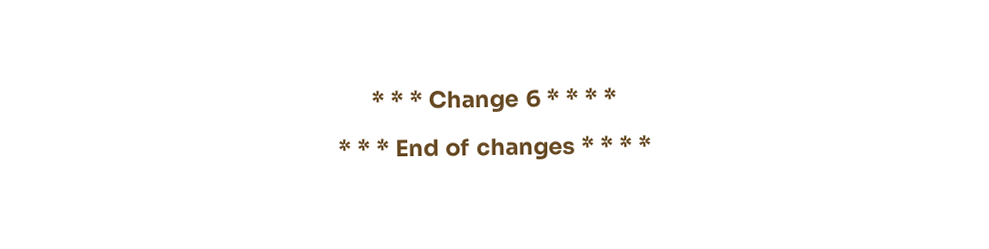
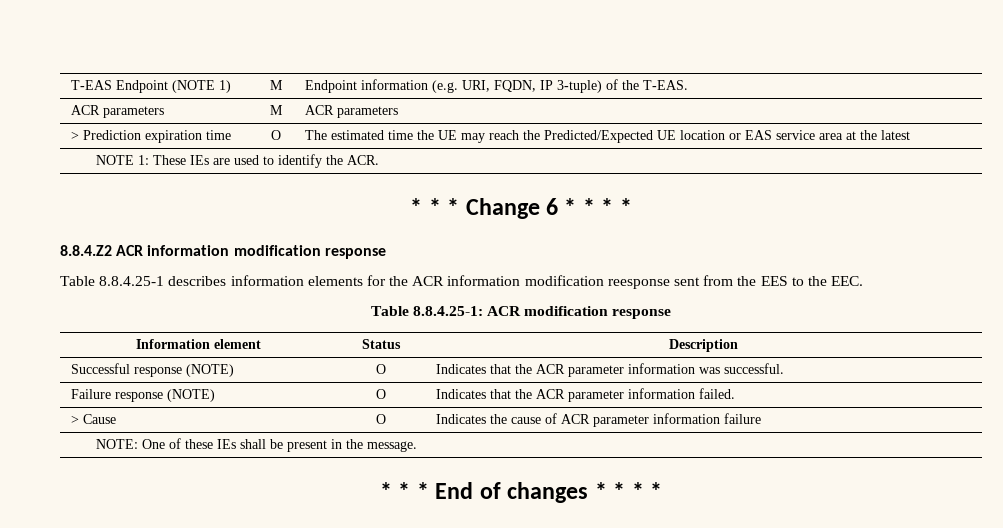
+ T-EAS Endpoint (NOTE 1) | M | Endpoint information (e.g. URI, FQDN, IP 3-tuple) of the T-EAS.
+ ACR parameters | M | ACR parameters
+ > Prediction expiration time | O | The estimated time the UE may reach the Predicted/Expected UE location or EAS service area at the latest
+ NOTE 1: These IEs are used to identify the ACR.
+ 8.8.4.Z2 ACR information modification response
+ Table 8.8.4.25-1 describes information elements for the ACR information modification reesponse sent from the EES to the EEC.
+ Table 8.8.4.25-1: ACR modification response
+ Information element | Status | Description
+ Successful response (NOTE) | O | Indicates that the ACR parameter information was successful.
+ Failure response (NOTE) | O | Indicates that the ACR parameter information failed.
+ > Cause | O | Indicates the cause of ACR parameter information failure
+ NOTE: One of these IEs shall be present in the message.

